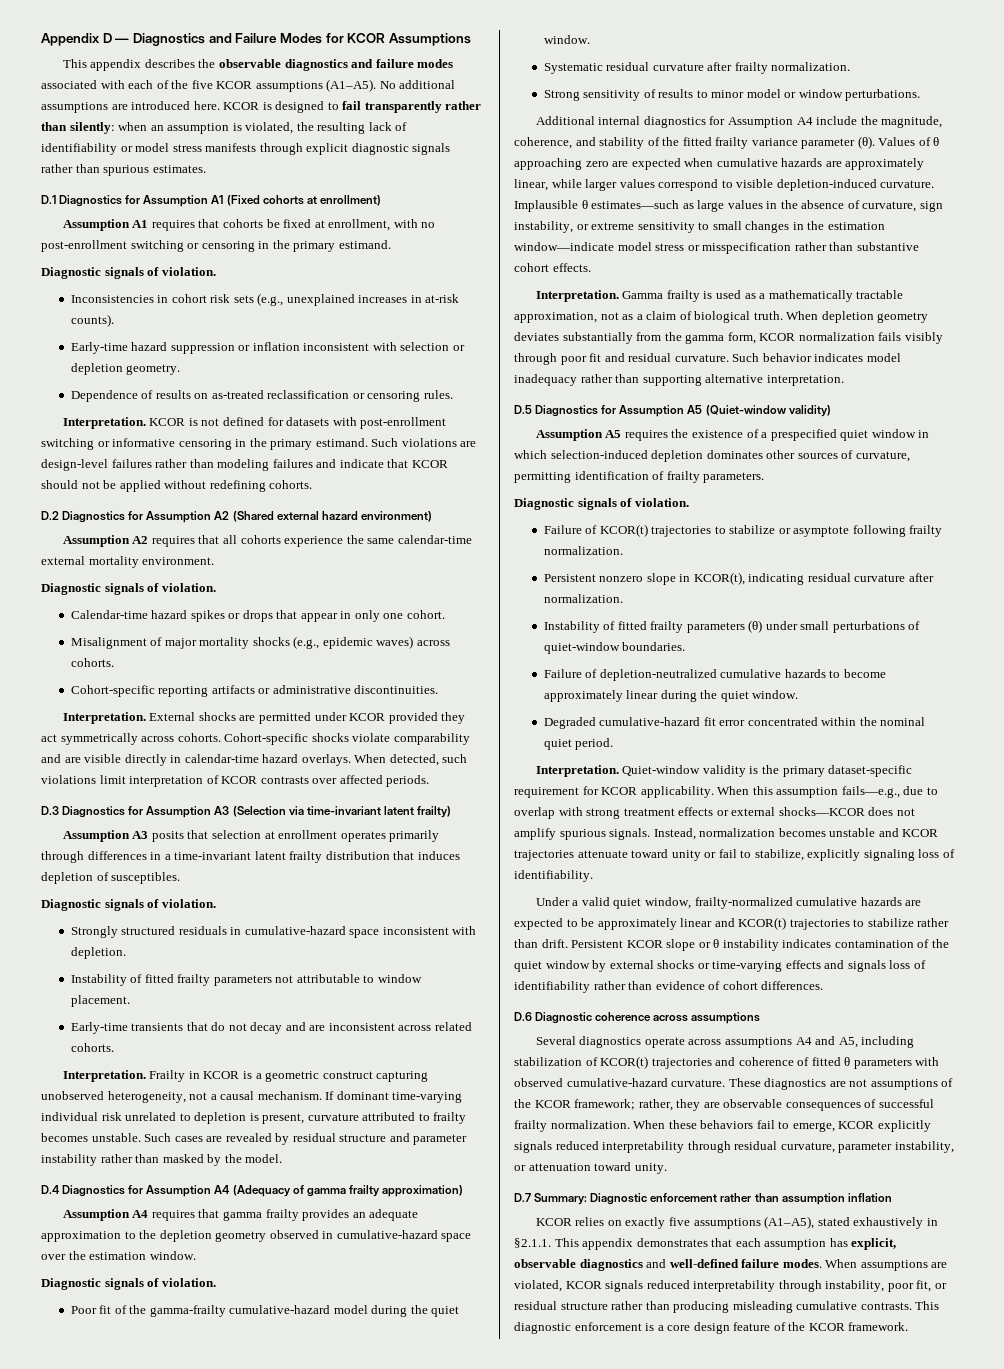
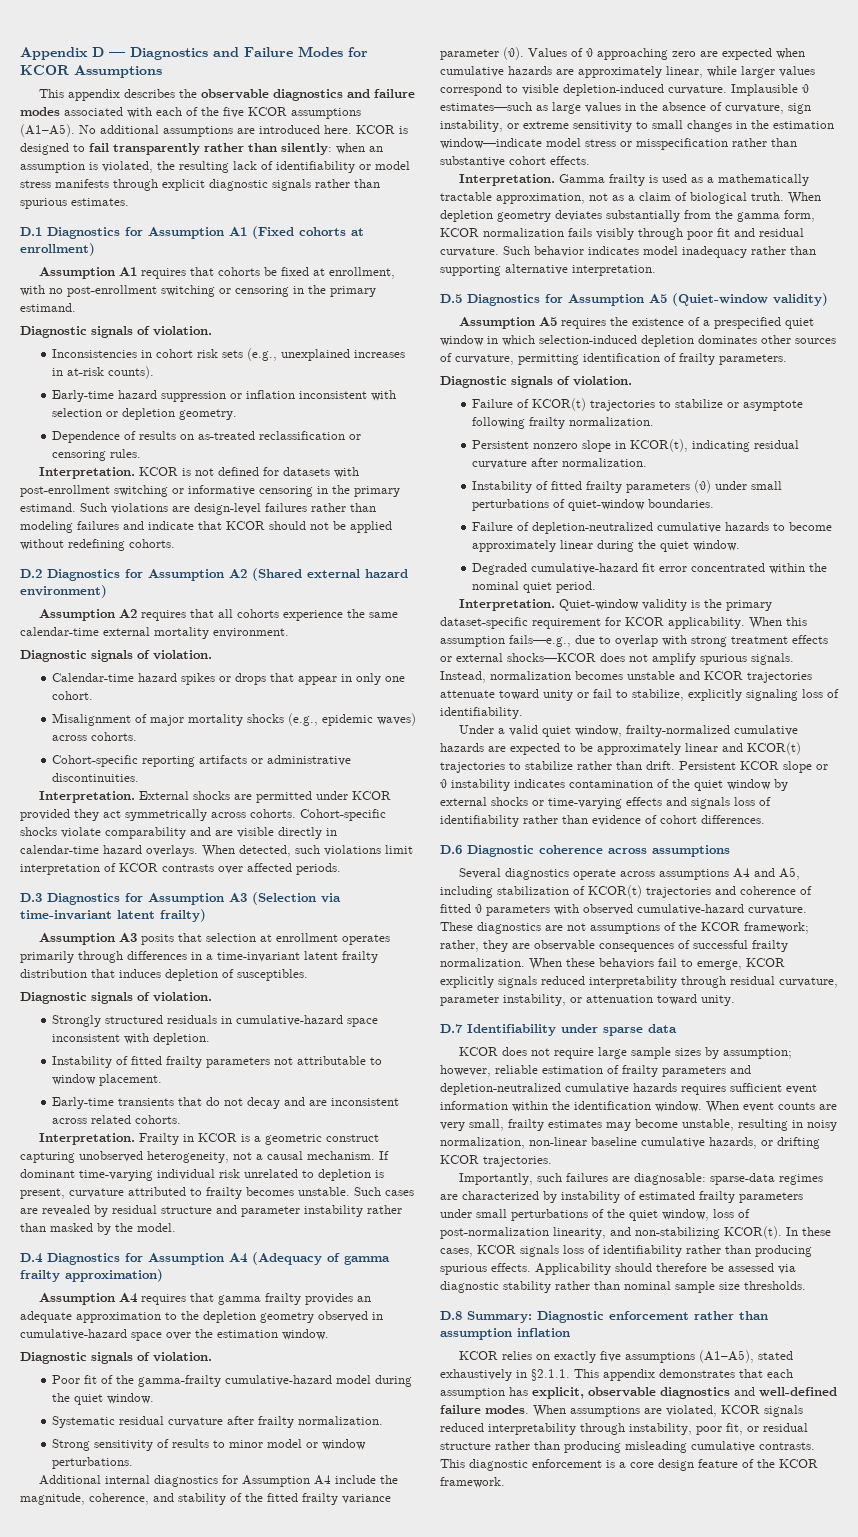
- D.7 Summary: Diagnostic enforcement rather than assumption inflation
+ D.7 Identifiability under sparse data
+ KCOR does not require large sample sizes by assumption; however, reliable estimation of frailty parameters and depletion-neutralized cumulative hazards requires sufficient event information within the identification window. When event counts are very small, frailty estimates may become unstable, resulting in noisy normalization, non-linear baseline cumulative hazards, or drifting KCOR trajectories.
+ Importantly, such failures are diagnosable: sparse-data regimes are characterized by instability of estimated frailty parameters under small perturbations of the quiet window, loss of post-normalization linearity, and non-stabilizing KCOR(t). In these cases, KCOR signals loss of identifiability rather than producing spurious effects. Applicability should therefore be assessed via diagnostic stability rather than nominal sample size thresholds.
+ D.8 Summary: Diagnostic enforcement rather than assumption inflation

